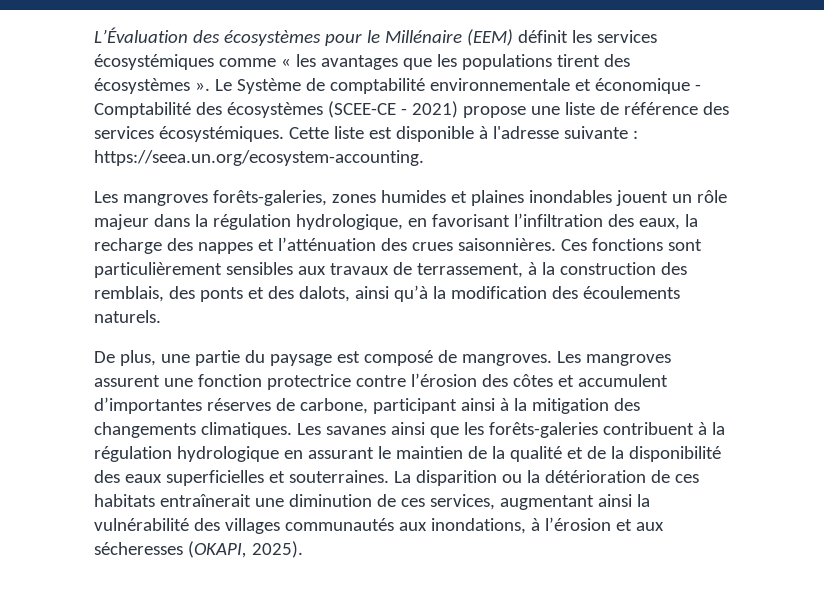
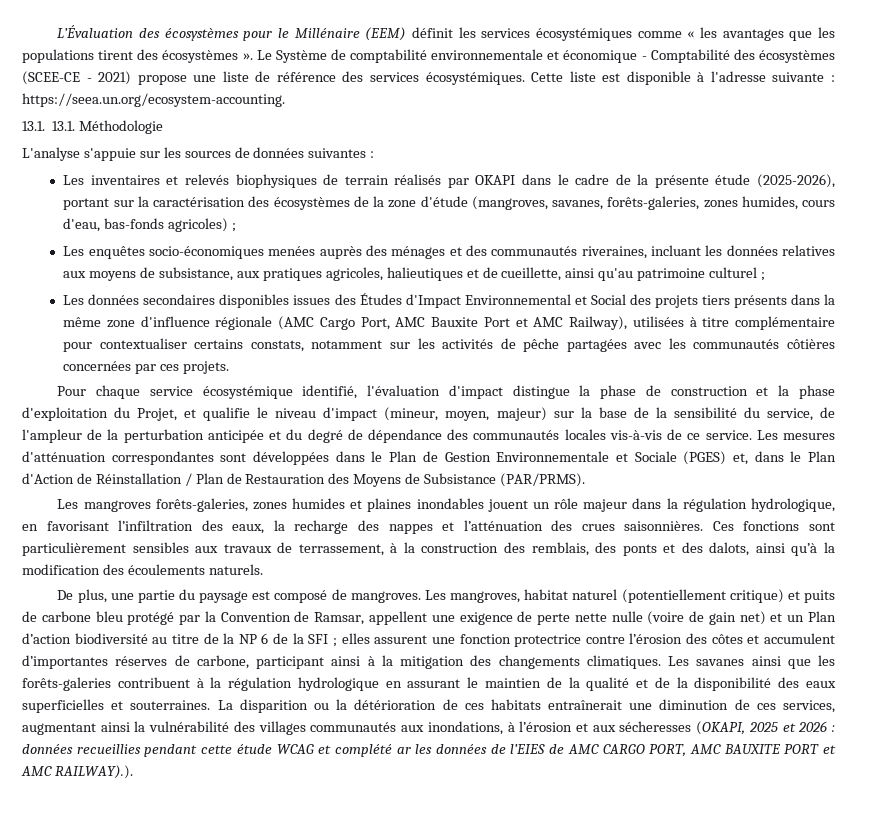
+ 13.1. 13.1. Méthodologie
+ L'analyse s'appuie sur les sources de données suivantes :
+ Les inventaires et relevés biophysiques de terrain réalisés par OKAPI dans le cadre de la présente étude (2025-2026), portant sur la caractérisation des écosystèmes de la zone d'étude (mangroves, savanes, forêts-galeries, zones humides, cours d'eau, bas-fonds agricoles) ;
+ Les enquêtes socio-économiques menées auprès des ménages et des communautés riveraines, incluant les données relatives aux moyens de subsistance, aux pratiques agricoles, halieutiques et de cueillette, ainsi qu'au patrimoine culturel ;
+ Les données secondaires disponibles issues des Études d'Impact Environnemental et Social des projets tiers présents dans la même zone d'influence régionale (AMC Cargo Port, AMC Bauxite Port et AMC Railway), utilisées à titre complémentaire pour contextualiser certains constats, notamment sur les activités de pêche partagées avec les communautés côtières concernées par ces projets.
+ Pour chaque service écosystémique identifié, l'évaluation d'impact distingue la phase de construction et la phase d'exploitation du Projet, et qualifie le niveau d'impact (mineur, moyen, majeur) sur la base de la sensibilité du service, de l'ampleur de la perturbation anticipée et du degré de dépendance des communautés locales vis-à-vis de ce service. Les mesures d'atténuation correspondantes sont développées dans le Plan de Gestion Environnementale et Sociale (PGES) et, dans le Plan d'Action de Réinstallation / Plan de Restauration des Moyens de Subsistance (PAR/PRMS).
- Les mangroves assurent une fonction protectrice contre l’érosion des côtes et accumulent d’importantes réserves de carbone, participant ainsi à la mitigation des changements climatiques.
+ Les mangroves, habitat naturel (potentiellement critique) et puits de carbone bleu protégé par la Convention de Ramsar, appellent une exigence de perte nette nulle (voire de gain net) et un Plan d’action biodiversité au titre de la NP 6 de la SFI ; elles assurent une fonction protectrice contre l’érosion des côtes et accumulent d’importantes réserves de carbone, participant ainsi à la mitigation des changements climatiques.
- La disparition ou la détérioration de ces habitats entraînerait une diminution de ces services, augmentant ainsi la vulnérabilité des villages communautés aux inondations, à l’érosion et aux sécheresses (OKAPI, 2025).
+ La disparition ou la détérioration de ces habitats entraînerait une diminution de ces services, augmentant ainsi la vulnérabilité des villages communautés aux inondations, à l’érosion et aux sécheresses (OKAPI, 2025 et 2026 : données recueillies pendant cette étude WCAG et complété ar les données de l’EIES de AMC CARGO PORT, AMC BAUXITE PORT et AMC RAILWAY).).

